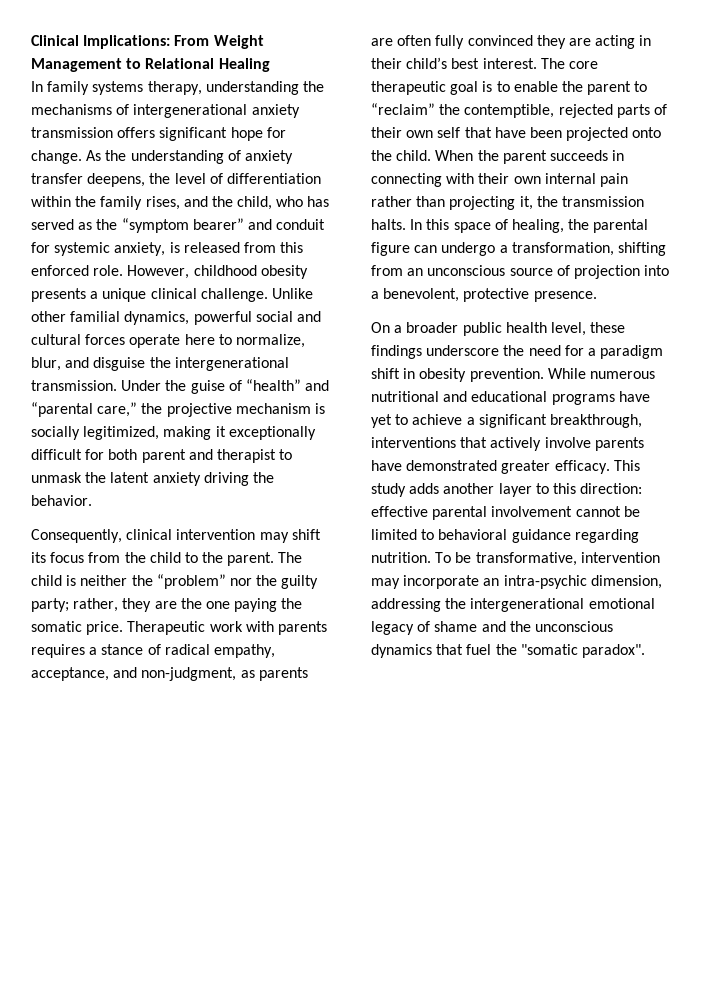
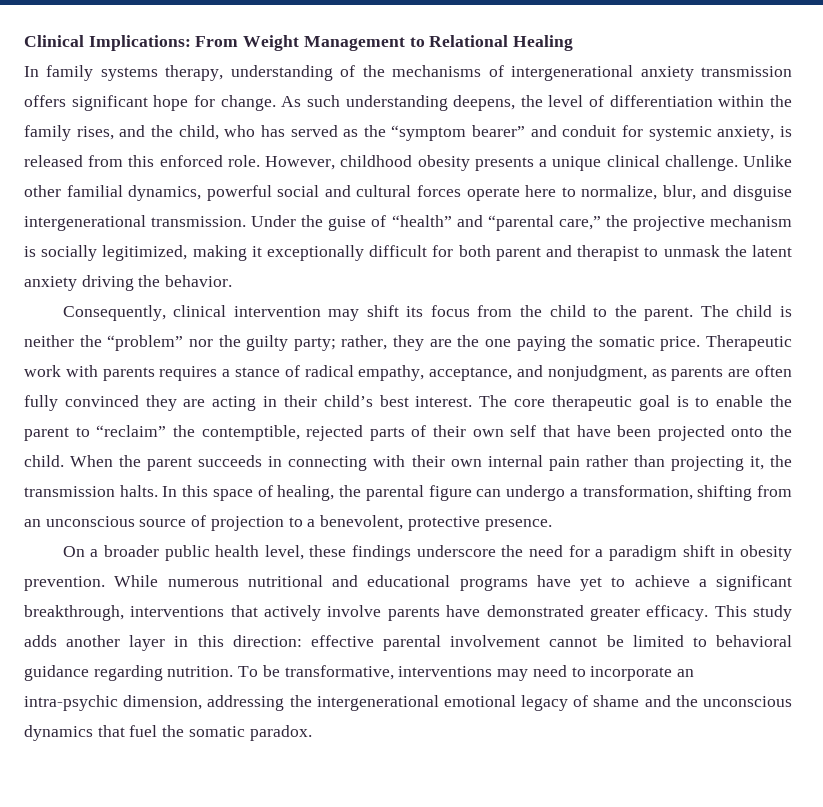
- In family systems therapy, understanding the mechanisms of intergenerational anxiety transmission offers significant hope for change.
+ In family systems therapy, understanding of the mechanisms of intergenerational anxiety transmission offers significant hope for change.
- As the understanding of anxiety transfer deepens, the level of differentiation within the family rises, and the child, who has served as the “symptom bearer” and conduit for systemic anxiety, is released from this enforced role.
+ As such understanding deepens, the level of differentiation within the family rises, and the child, who has served as the “symptom bearer” and conduit for systemic anxiety, is released from this enforced role.
- Unlike other familial dynamics, powerful social and cultural forces operate here to normalize, blur, and disguise the intergenerational transmission.
+ Unlike other familial dynamics, powerful social and cultural forces operate here to normalize, blur, and disguise intergenerational transmission.
- Therapeutic work with parents requires a stance of radical empathy, acceptance, and non-judgment, as parents are often fully convinced they are acting in their child’s best interest.
+ Therapeutic work with parents requires a stance of radical empathy, acceptance, and nonjudgment, as parents are often fully convinced they are acting in their child’s best interest.
- In this space of healing, the parental figure can undergo a transformation, shifting from an unconscious source of projection into a benevolent, protective presence.
+ In this space of healing, the parental figure can undergo a transformation, shifting from an unconscious source of projection to a benevolent, protective presence.
- This study adds another layer to this direction: effective parental involvement cannot be limited to behavioral guidance regarding nutrition.
+ This study adds another layer in this direction: effective parental involvement cannot be limited to behavioral guidance regarding nutrition.
- To be transformative, intervention may incorporate an intra-psychic dimension, addressing the intergenerational emotional legacy of shame and the unconscious dynamics that fuel the "somatic paradox".
+ To be transformative, interventions may need to incorporate an intra-psychic dimension, addressing the intergenerational emotional legacy of shame and the unconscious dynamics that fuel the somatic paradox.

